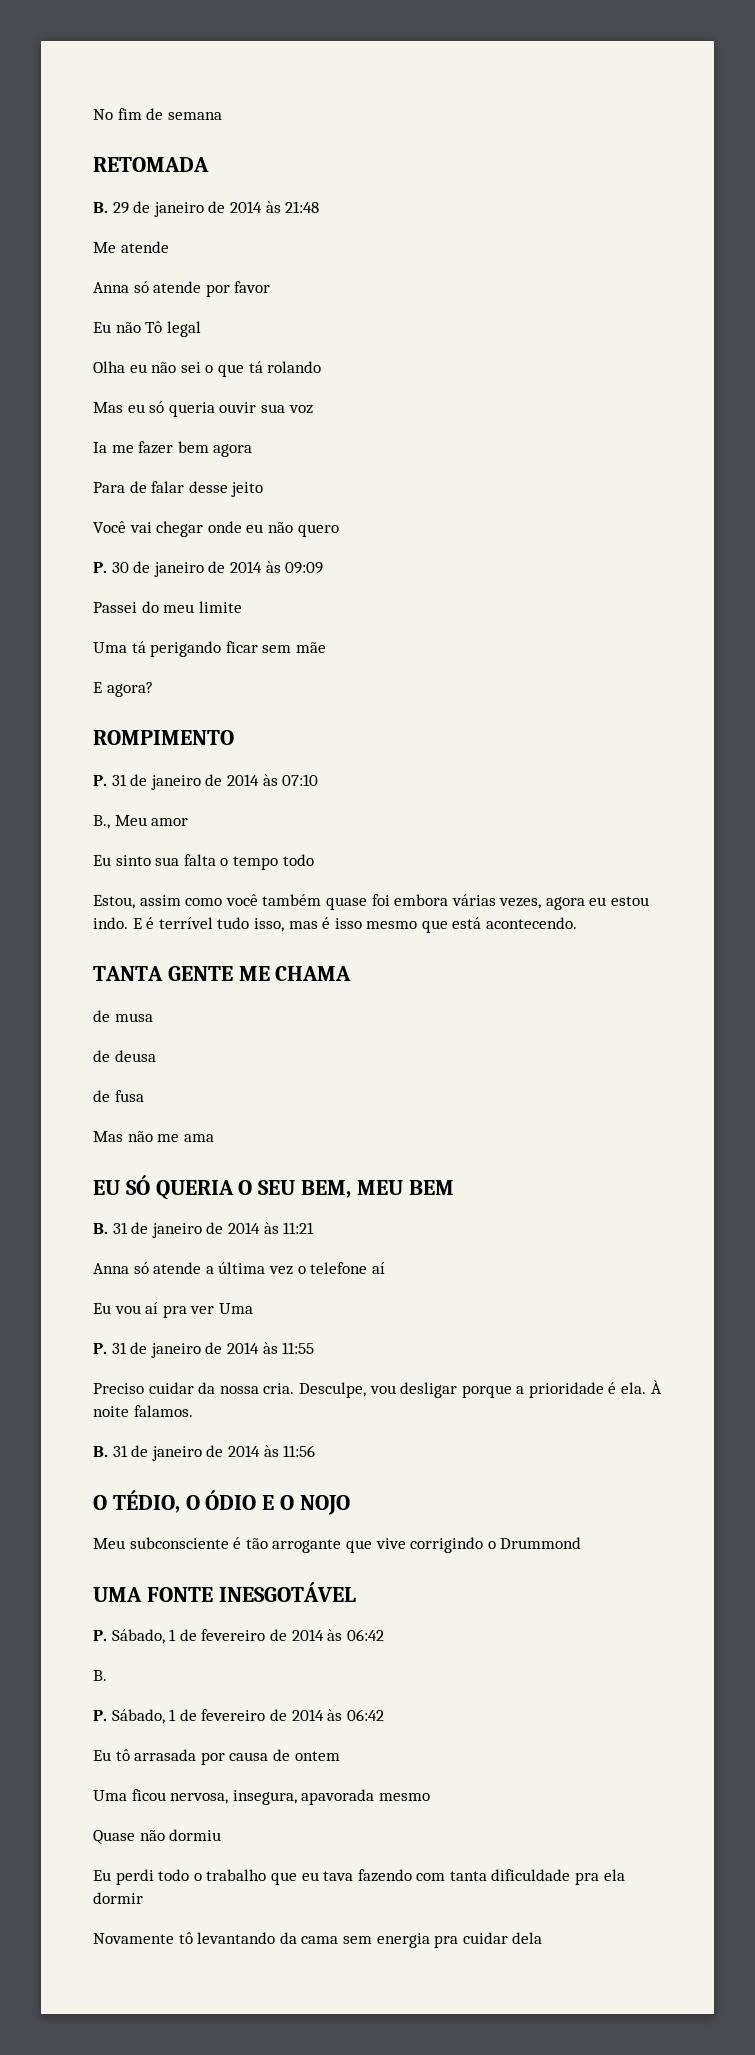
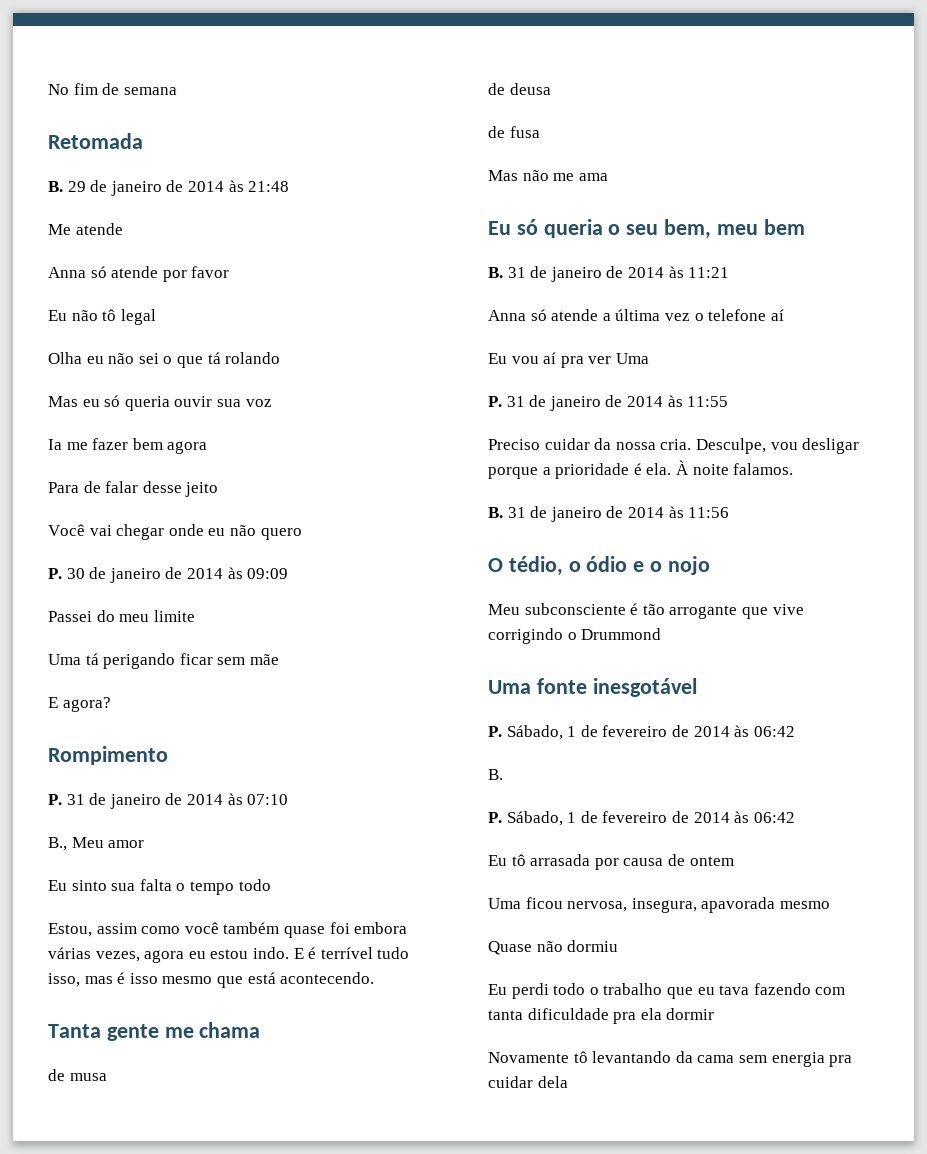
- RETOMADA
+ Retomada
- Eu não Tô legal
+ Eu não tô legal
- ROMPIMENTO
+ Rompimento
- TANTA GENTE ME CHAMA
+ Tanta gente me chama
- EU SÓ QUERIA O SEU BEM, MEU BEM
+ Eu só queria o seu bem, meu bem
- O TÉDIO, O ÓDIO E O NOJO
+ O tédio, o ódio e o nojo
- UMA FONTE INESGOTÁVEL
+ Uma fonte inesgotável

